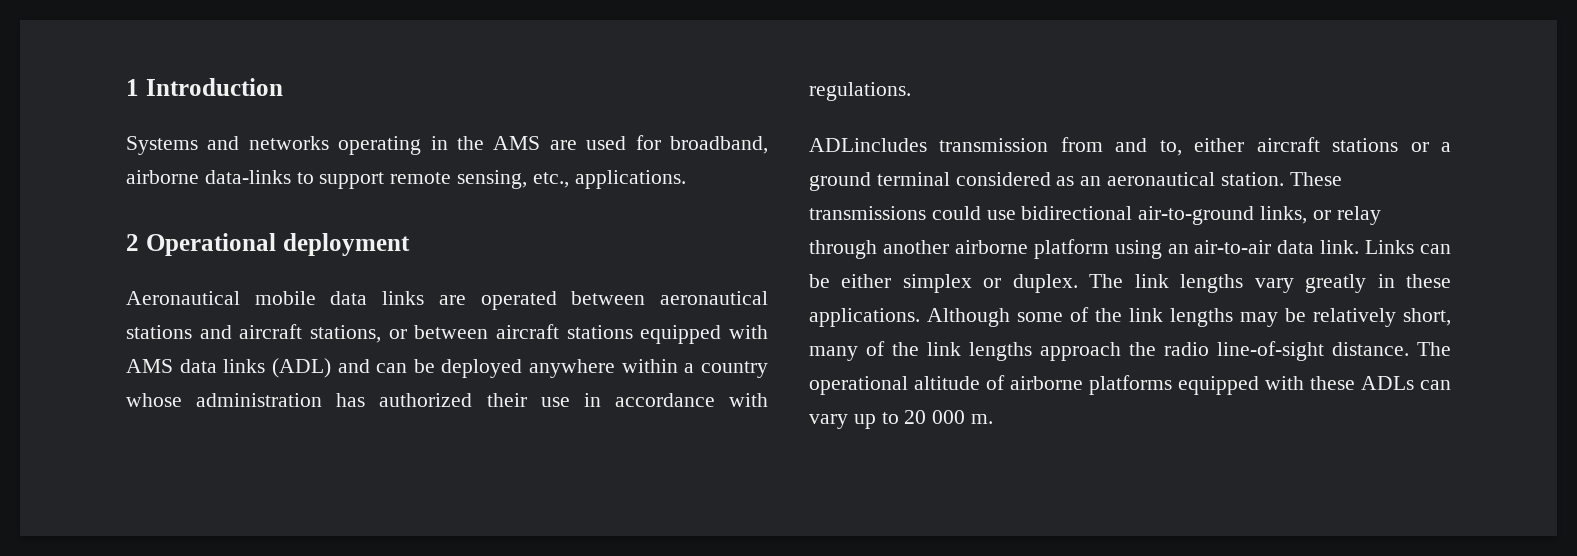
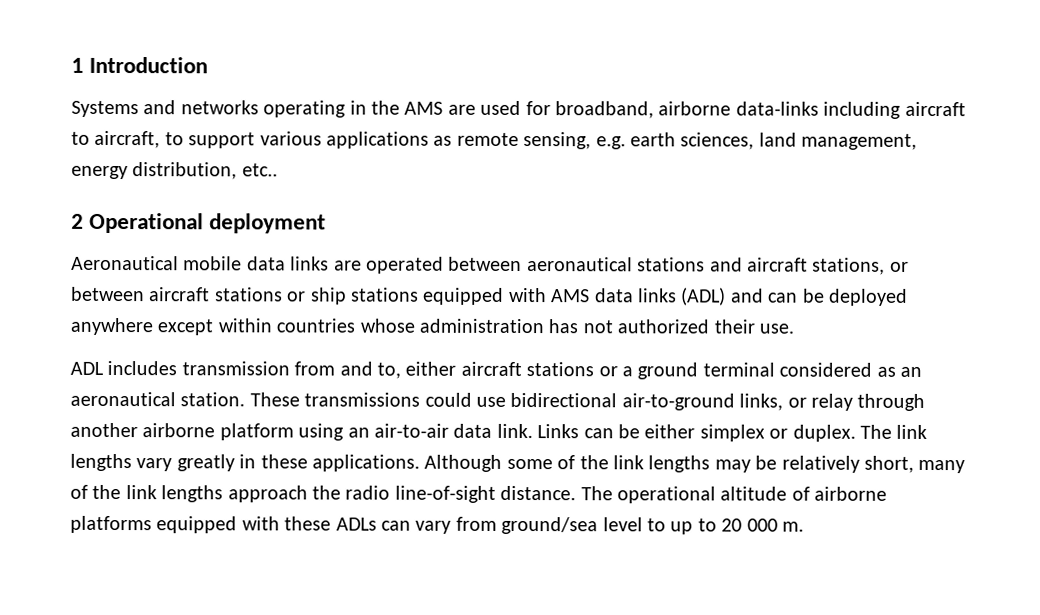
- Systems and networks operating in the AMS are used for broadband, airborne data-links to support remote sensing, etc., applications.
+ Systems and networks operating in the AMS are used for broadband, airborne data-links including aircraft to aircraft, to support various applications as remote sensing, e.g. earth sciences, land management, energy distribution, etc..
- Aeronautical mobile data links are operated between aeronautical stations and aircraft stations, or between aircraft stations equipped with AMS data links (ADL) and can be deployed anywhere within a country whose administration has authorized their use in accordance with regulations.
- ADLincludes transmission from and to, either aircraft stations or a ground terminal considered as an aeronautical station.
+ Aeronautical mobile data links are operated between aeronautical stations and aircraft stations, or between aircraft stations or ship stations equipped with AMS data links (ADL) and can be deployed anywhere except within countries whose administration has not authorized their use.
+ ADL includes transmission from and to, either aircraft stations or a ground terminal considered as an aeronautical station.
- The operational altitude of airborne platforms equipped with these ADLs can vary up to 20 000 m.
+ The operational altitude of airborne platforms equipped with these ADLs can vary from ground/sea level to up to 20 000 m.

